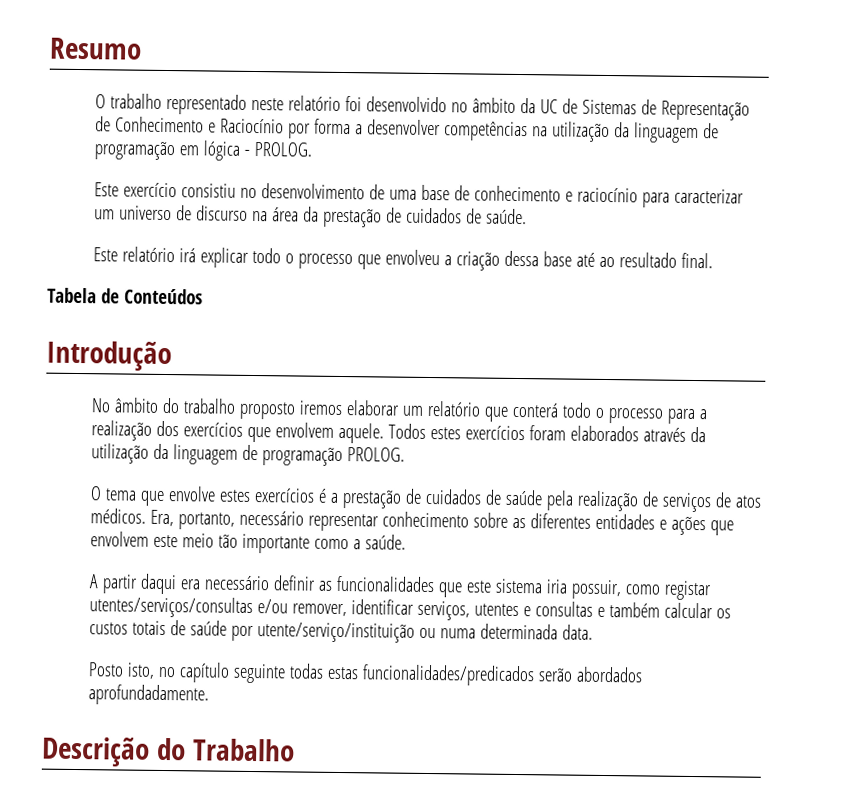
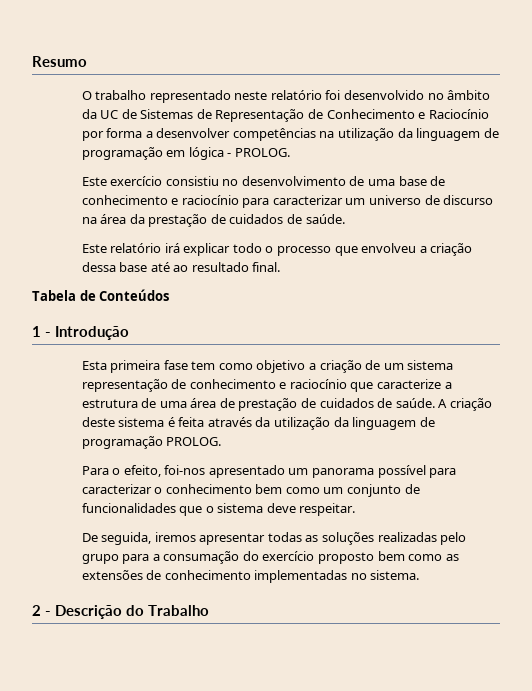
- Introdução
+ 1 - Introdução
- No âmbito do trabalho proposto iremos elaborar um relatório que conterá todo o processo para a realização dos exercícios que envolvem aquele. Todos estes exercícios foram elaborados através da utilização da linguagem de programação PROLOG.
+ Esta primeira fase tem como objetivo a criação de um sistema representação de conhecimento e raciocínio que caracterize a estrutura de uma área de prestação de cuidados de saúde. A criação deste sistema é feita através da utilização da linguagem de programação PROLOG.
- O tema que envolve estes exercícios é a prestação de cuidados de saúde pela realização de serviços de atos médicos. Era, portanto, necessário representar conhecimento sobre as diferentes entidades e ações que envolvem este meio tão importante como a saúde.
- A partir daqui era necessário definir as funcionalidades que este sistema iria possuir, como registar utentes/serviços/consultas e/ou remover, identificar serviços, utentes e consultas e também calcular os custos totais de saúde por utente/serviço/instituição ou numa determinada data.
- Posto isto, no capítulo seguinte todas estas funcionalidades/predicados serão abordados aprofundadamente.
- Descrição do Trabalho
+ Para o efeito, foi-nos apresentado um panorama possível para caracterizar o conhecimento bem como um conjunto de funcionalidades que o sistema deve respeitar.
+ De seguida, iremos apresentar todas as soluções realizadas pelo grupo para a consumação do exercício proposto bem como as extensões de conhecimento implementadas no sistema.
+ 2 - Descrição do Trabalho

